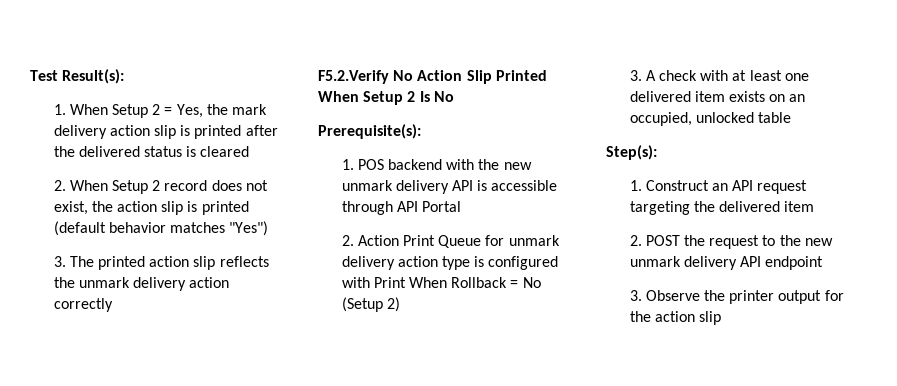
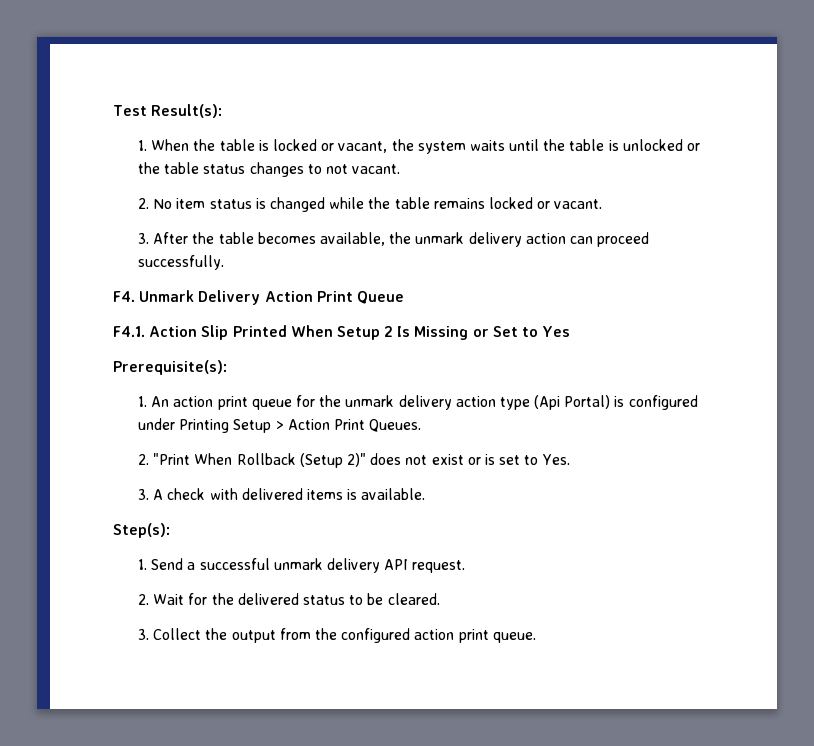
- 1. When Setup 2 = Yes, the mark delivery action slip is printed after the delivered status is cleared
- 2. When Setup 2 record does not exist, the action slip is printed (default behavior matches "Yes")
- 3. The printed action slip reflects the unmark delivery action correctly
- F5.2.Verify No Action Slip Printed When Setup 2 Is No
+ 1. When the table is locked or vacant, the system waits until the table is unlocked or the table status changes to not vacant.
+ 2. No item status is changed while the table remains locked or vacant.
+ 3. After the table becomes available, the unmark delivery action can proceed successfully.
+ F4. Unmark Delivery Action Print Queue
+ F4.1. Action Slip Printed When Setup 2 Is Missing or Set to Yes
  Prerequisite(s):
- 1. POS backend with the new unmark delivery API is accessible through API Portal
- 2. Action Print Queue for unmark delivery action type is configured with Print When Rollback = No (Setup 2)
- 3. A check with at least one delivered item exists on an occupied, unlocked table
+ 1. An action print queue for the unmark delivery action type (Api Portal) is configured under Printing Setup > Action Print Queues.
+ 2. "Print When Rollback (Setup 2)" does not exist or is set to Yes.
+ 3. A check with delivered items is available.
  Step(s):
- 1. Construct an API request targeting the delivered item
- 2. POST the request to the new unmark delivery API endpoint
- 3. Observe the printer output for the action slip
+ 1. Send a successful unmark delivery API request.
+ 2. Wait for the delivered status to be cleared.
+ 3. Collect the output from the configured action print queue.

